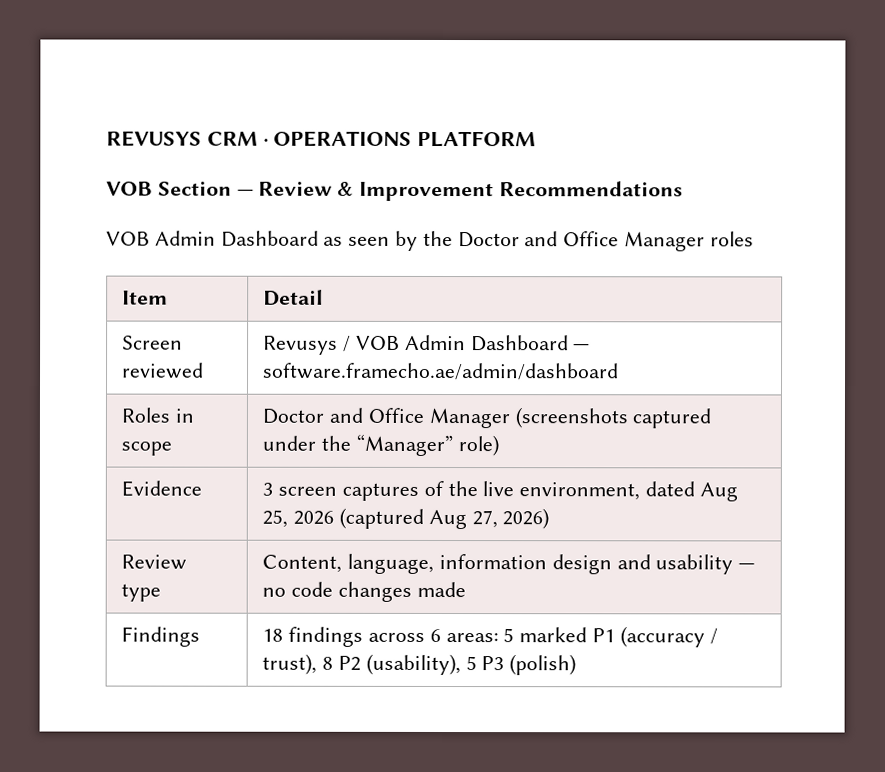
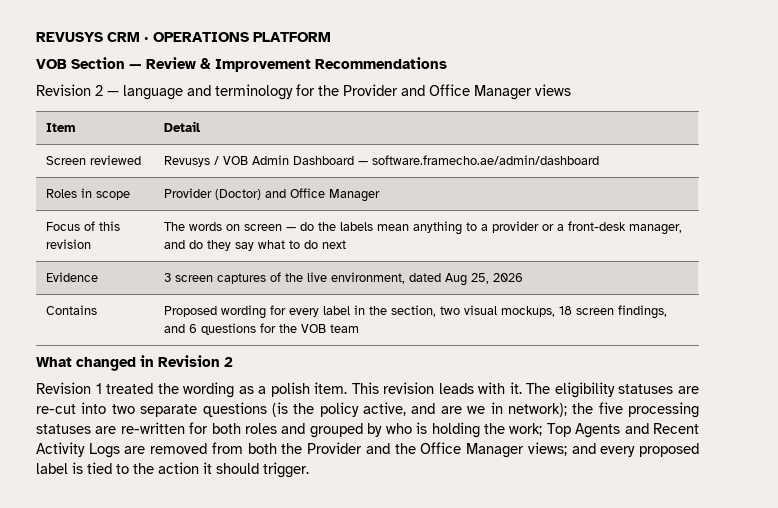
- VOB Admin Dashboard as seen by the Doctor and Office Manager roles
+ Revision 2 — language and terminology for the Provider and Office Manager views
- Roles in scope | Doctor and Office Manager (screenshots captured under the “Manager” role)
+ Roles in scope | Provider (Doctor) and Office Manager
+ Focus of this revision | The words on screen — do the labels mean anything to a provider or a front-desk manager, and do they say what to do next
- Evidence | 3 screen captures of the live environment, dated Aug 25, 2026 (captured Aug 27, 2026)
- Review type | Content, language, information design and usability — no code changes made
- Findings | 18 findings across 6 areas: 5 marked P1 (accuracy / trust), 8 P2 (usability), 5 P3 (polish)
+ Evidence | 3 screen captures of the live environment, dated Aug 25, 2026
+ Contains | Proposed wording for every label in the section, two visual mockups, 18 screen findings, and 6 questions for the VOB team
+ What changed in Revision 2
+ Revision 1 treated the wording as a polish item. This revision leads with it. The eligibility statuses are re-cut into two separate questions (is the policy active, and are we in network); the five processing statuses are re-written for both roles and grouped by who is holding the work; Top Agents and Recent Activity Logs are removed from both the Provider and the Office Manager views; and every proposed label is tied to the action it should trigger.

